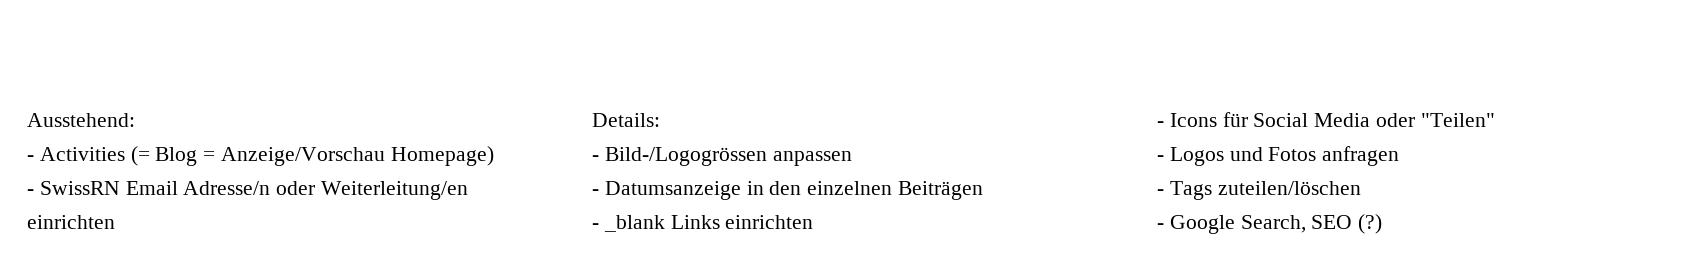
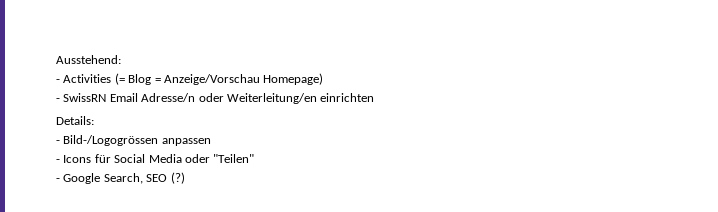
- - Datumsanzeige in den einzelnen Beiträgen
- - _blank Links einrichten
- - Logos und Fotos anfragen
- - Tags zuteilen/löschen

